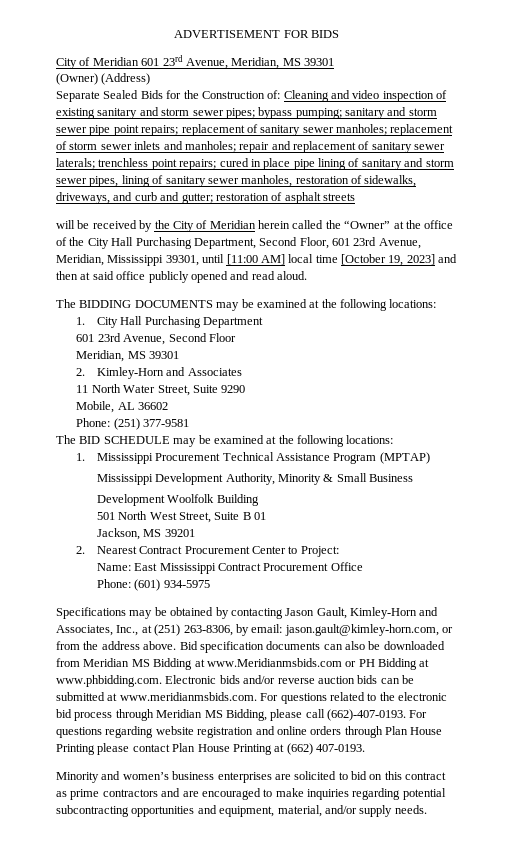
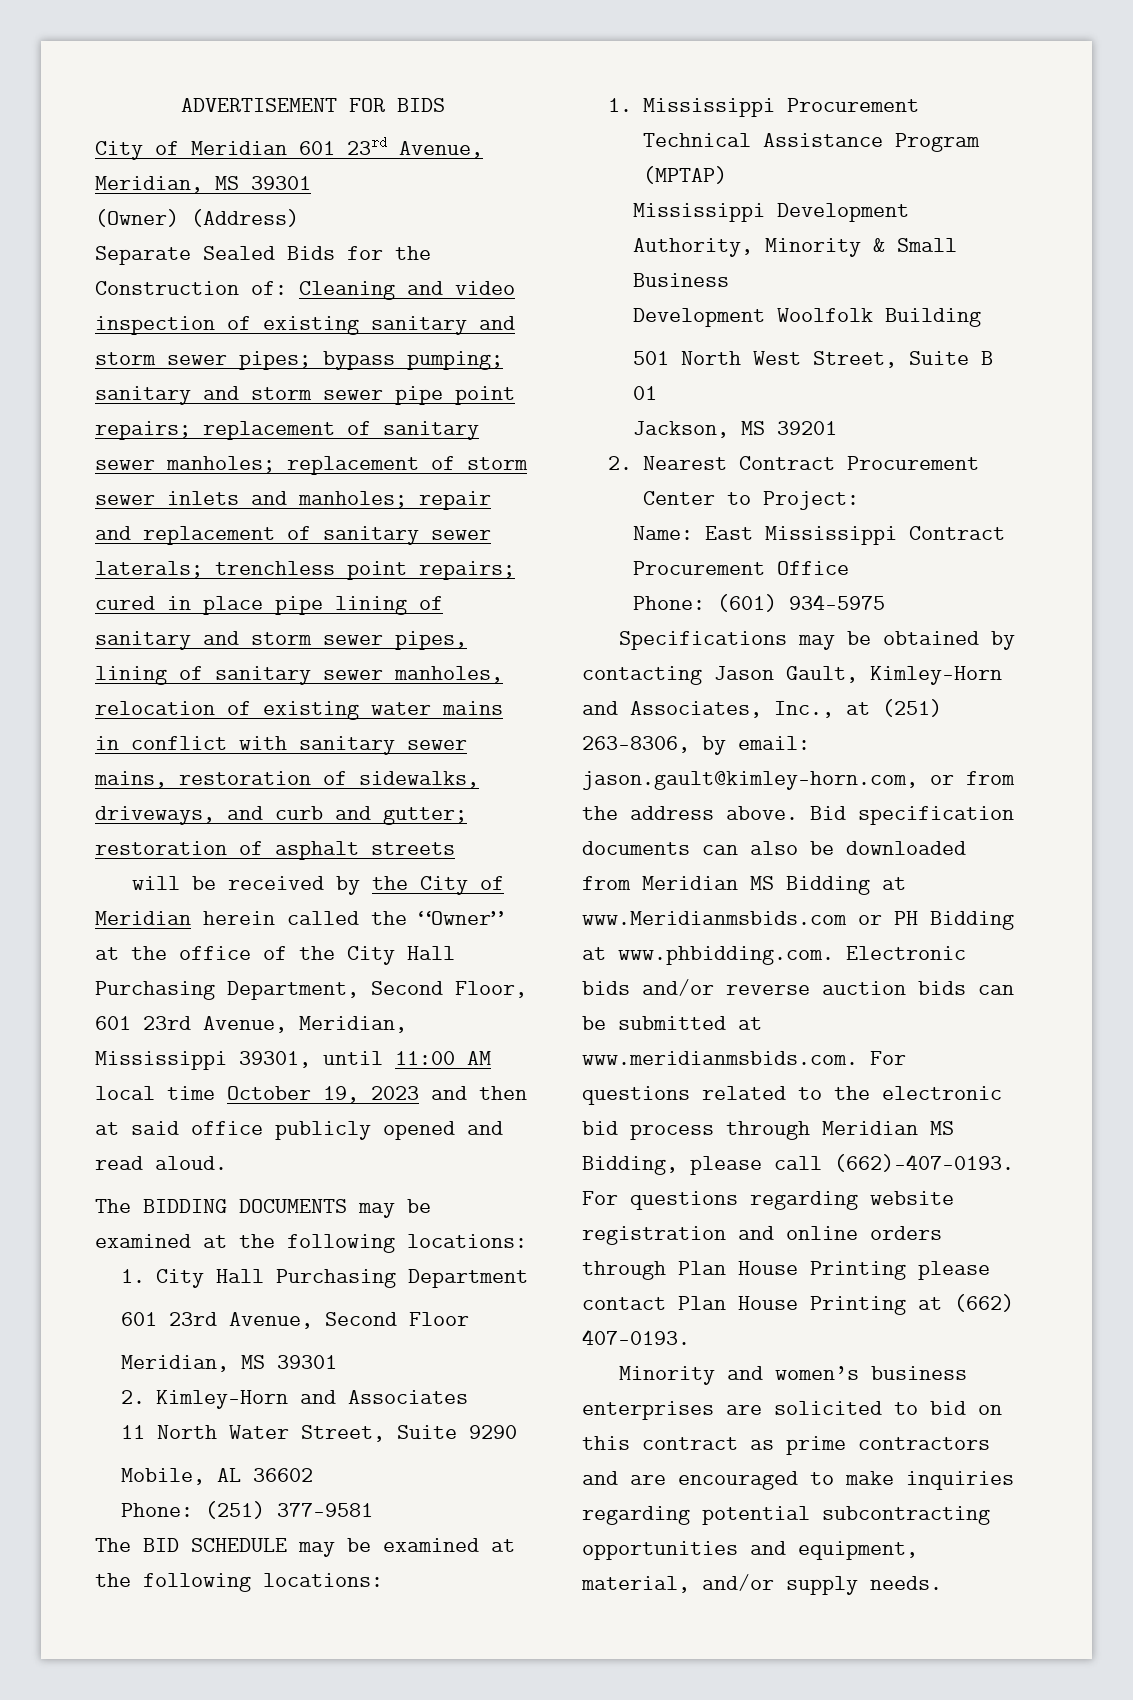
- cured in place pipe lining of sanitary and storm sewer pipes, lining of sanitary sewer manholes, restoration of sidewalks, driveways, and curb and gutter;
+ cured in place pipe lining of sanitary and storm sewer pipes, lining of sanitary sewer manholes, relocation of existing water mains in conflict with sanitary sewer mains, restoration of sidewalks, driveways, and curb and gutter;
- will be received by the City of Meridian herein called the “Owner” at the office of the City Hall Purchasing Department, Second Floor, 601 23rd Avenue, Meridian, Mississippi 39301, until [11:00 AM] local time [October 19, 2023] and then at said office publicly opened and read aloud.
+ will be received by the City of Meridian herein called the “Owner” at the office of the City Hall Purchasing Department, Second Floor, 601 23rd Avenue, Meridian, Mississippi 39301, until 11:00 AM local time October 19, 2023 and then at said office publicly opened and read aloud.

